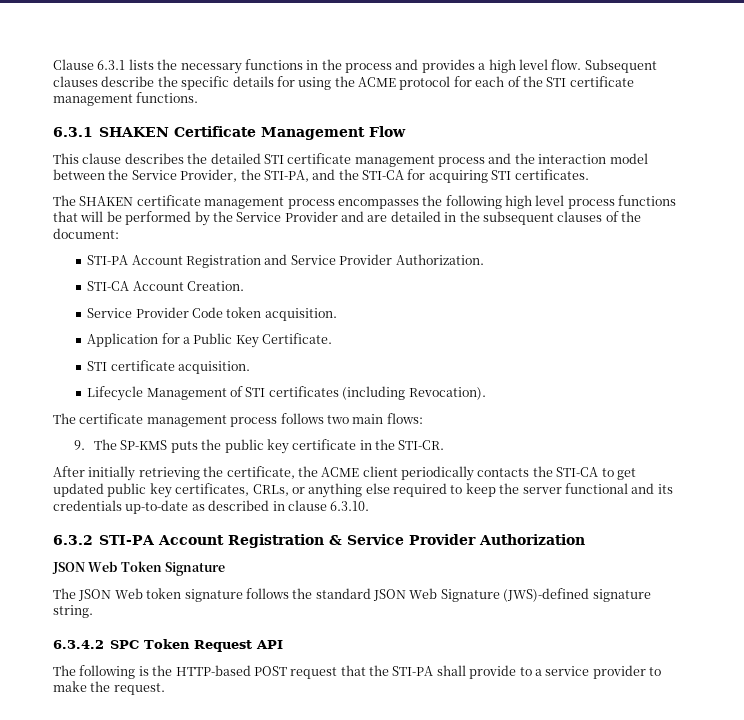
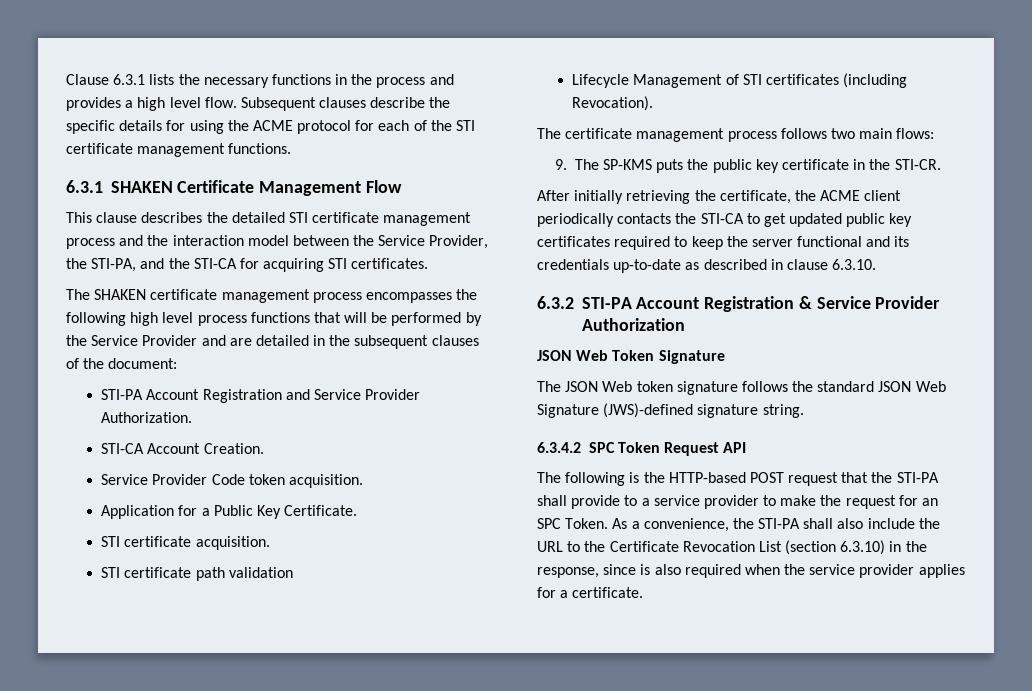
+ STI certificate path validation
- After initially retrieving the certificate, the ACME client periodically contacts the STI-CA to get updated public key certificates, CRLs, or anything else required to keep the server functional and its credentials up-to-date as described in clause 6.3.10.
+ After initially retrieving the certificate, the ACME client periodically contacts the STI-CA to get updated public key certificates required to keep the server functional and its credentials up-to-date as described in clause 6.3.10.
- The following is the HTTP-based POST request that the STI-PA shall provide to a service provider to make the request.
+ The following is the HTTP-based POST request that the STI-PA shall provide to a service provider to make the request for an SPC Token. As a convenience, the STI-PA shall also include the URL to the Certificate Revocation List (section 6.3.10) in the response, since is also required when the service provider applies for a certificate.

